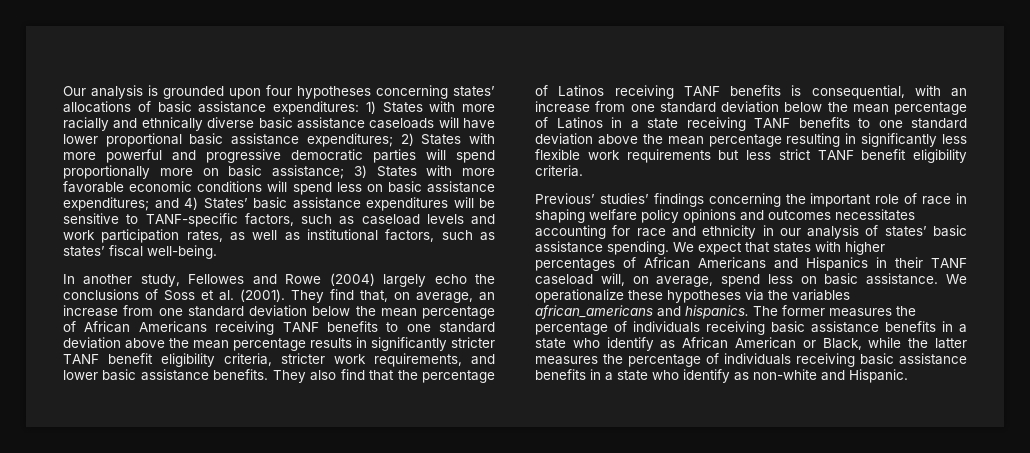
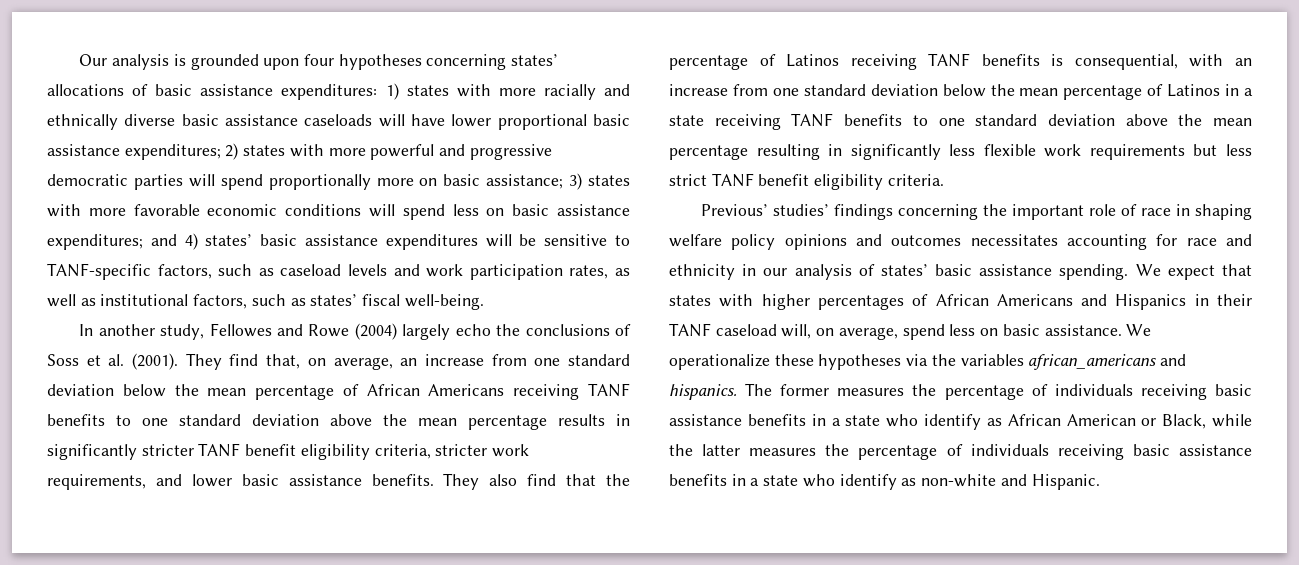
- 1) States with more racially and ethnically diverse basic assistance caseloads will have lower proportional basic assistance expenditures;
+ 1) states with more racially and ethnically diverse basic assistance caseloads will have lower proportional basic assistance expenditures;
- 2) States with more powerful and progressive democratic parties will spend proportionally more on basic assistance;
+ 2) states with more powerful and progressive democratic parties will spend proportionally more on basic assistance;
- 3) States with more favorable economic conditions will spend less on basic assistance expenditures;
+ 3) states with more favorable economic conditions will spend less on basic assistance expenditures;
- and 4) States’ basic assistance expenditures will be sensitive to TANF-specific factors, such as caseload levels and work participation rates, as well as institutional factors, such as states’ fiscal well-being.
+ and 4) states’ basic assistance expenditures will be sensitive to TANF-specific factors, such as caseload levels and work participation rates, as well as institutional factors, such as states’ fiscal well-being.

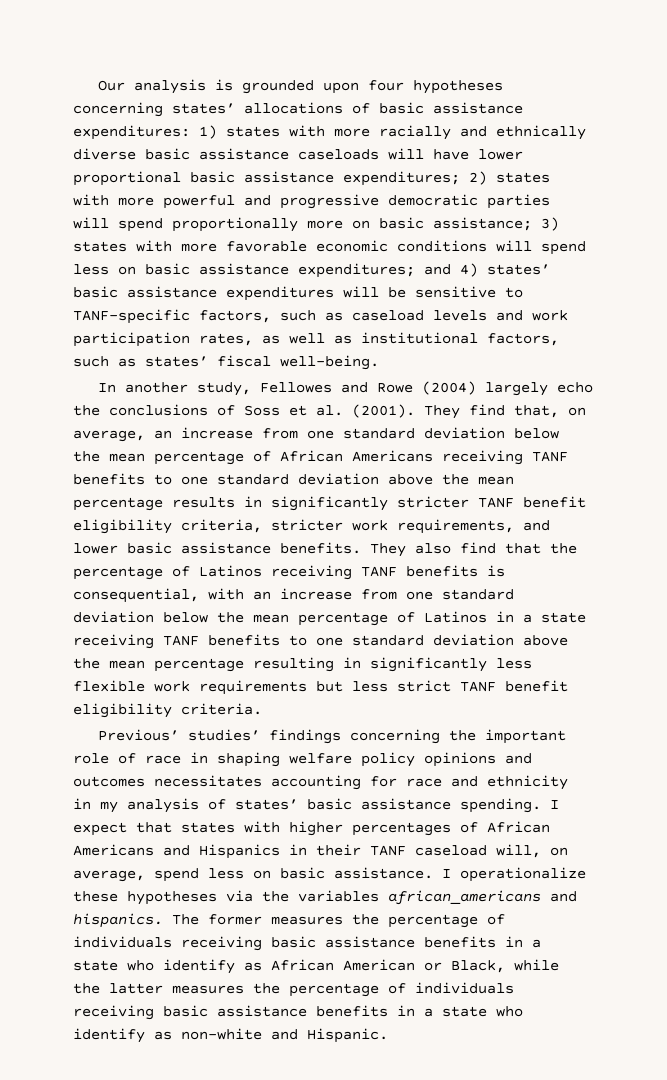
- Previous’ studies’ findings concerning the important role of race in shaping welfare policy opinions and outcomes necessitates accounting for race and ethnicity in our analysis of states’ basic assistance spending.
+ Previous’ studies’ findings concerning the important role of race in shaping welfare policy opinions and outcomes necessitates accounting for race and ethnicity in my analysis of states’ basic assistance spending.
- We expect that states with higher percentages of African Americans and Hispanics in their TANF caseload will, on average, spend less on basic assistance.
+ I expect that states with higher percentages of African Americans and Hispanics in their TANF caseload will, on average, spend less on basic assistance.
- We operationalize these hypotheses via the variables african_americans and hispanics.
+ I operationalize these hypotheses via the variables african_americans and hispanics.

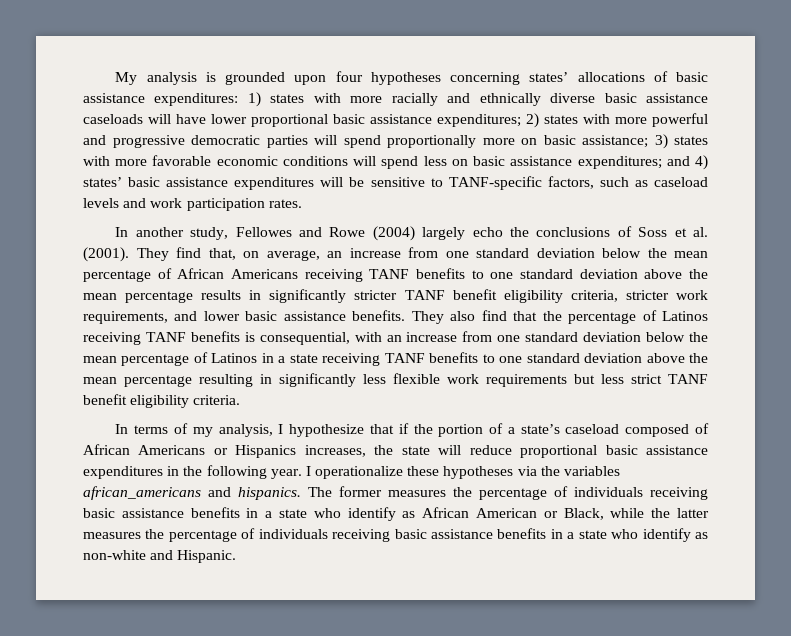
- Our analysis is grounded upon four hypotheses concerning states’ allocations of basic assistance expenditures:
+ My analysis is grounded upon four hypotheses concerning states’ allocations of basic assistance expenditures:
- and 4) states’ basic assistance expenditures will be sensitive to TANF-specific factors, such as caseload levels and work participation rates, as well as institutional factors, such as states’ fiscal well-being.
+ and 4) states’ basic assistance expenditures will be sensitive to TANF-specific factors, such as caseload levels and work participation rates.
- Previous’ studies’ findings concerning the important role of race in shaping welfare policy opinions and outcomes necessitates accounting for race and ethnicity in my analysis of states’ basic assistance spending. I expect that states with higher percentages of African Americans and Hispanics in their TANF caseload will, on average, spend less on basic assistance.
+ In terms of my analysis, I hypothesize that if the portion of a state’s caseload composed of African Americans or Hispanics increases, the state will reduce proportional basic assistance expenditures in the following year.

